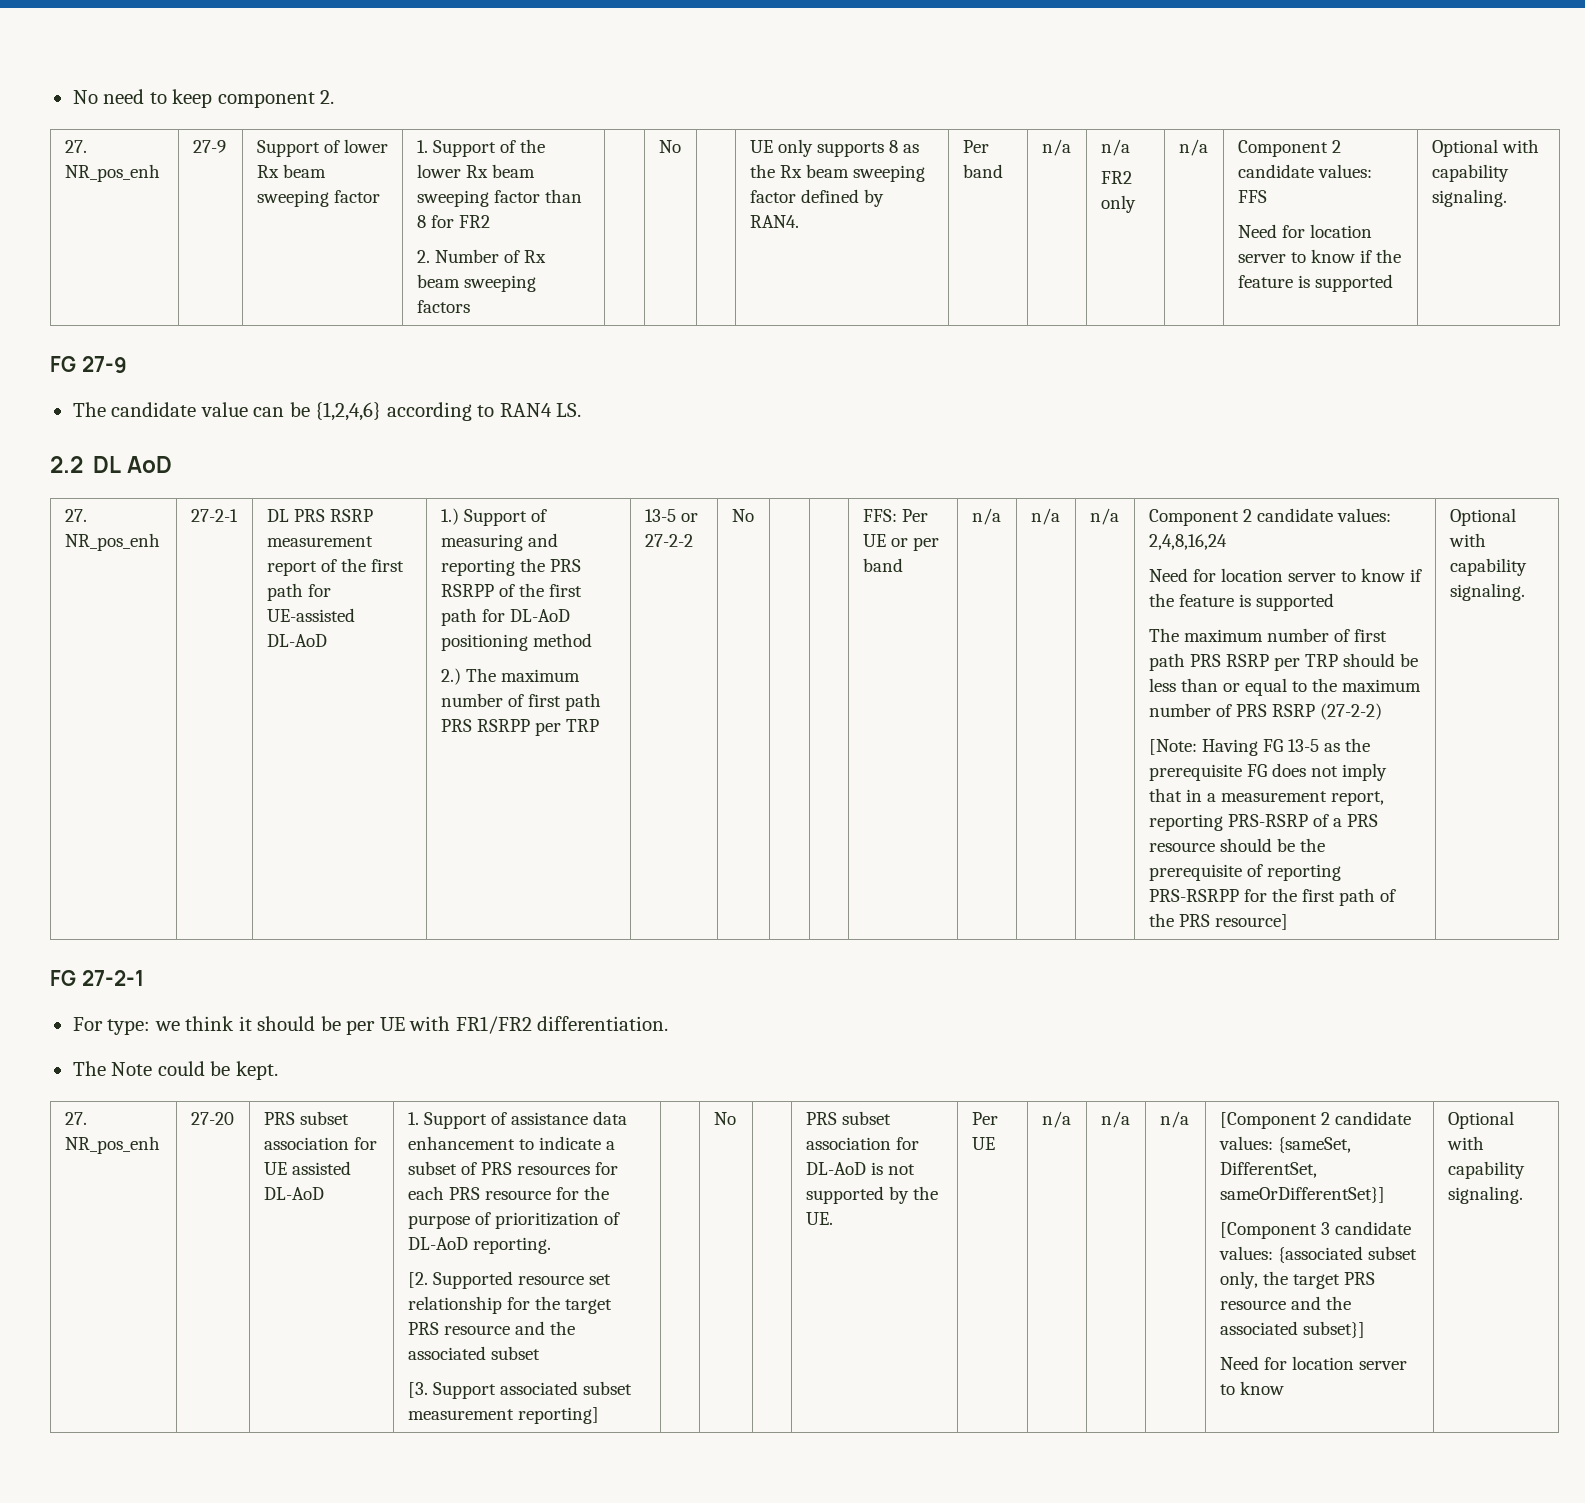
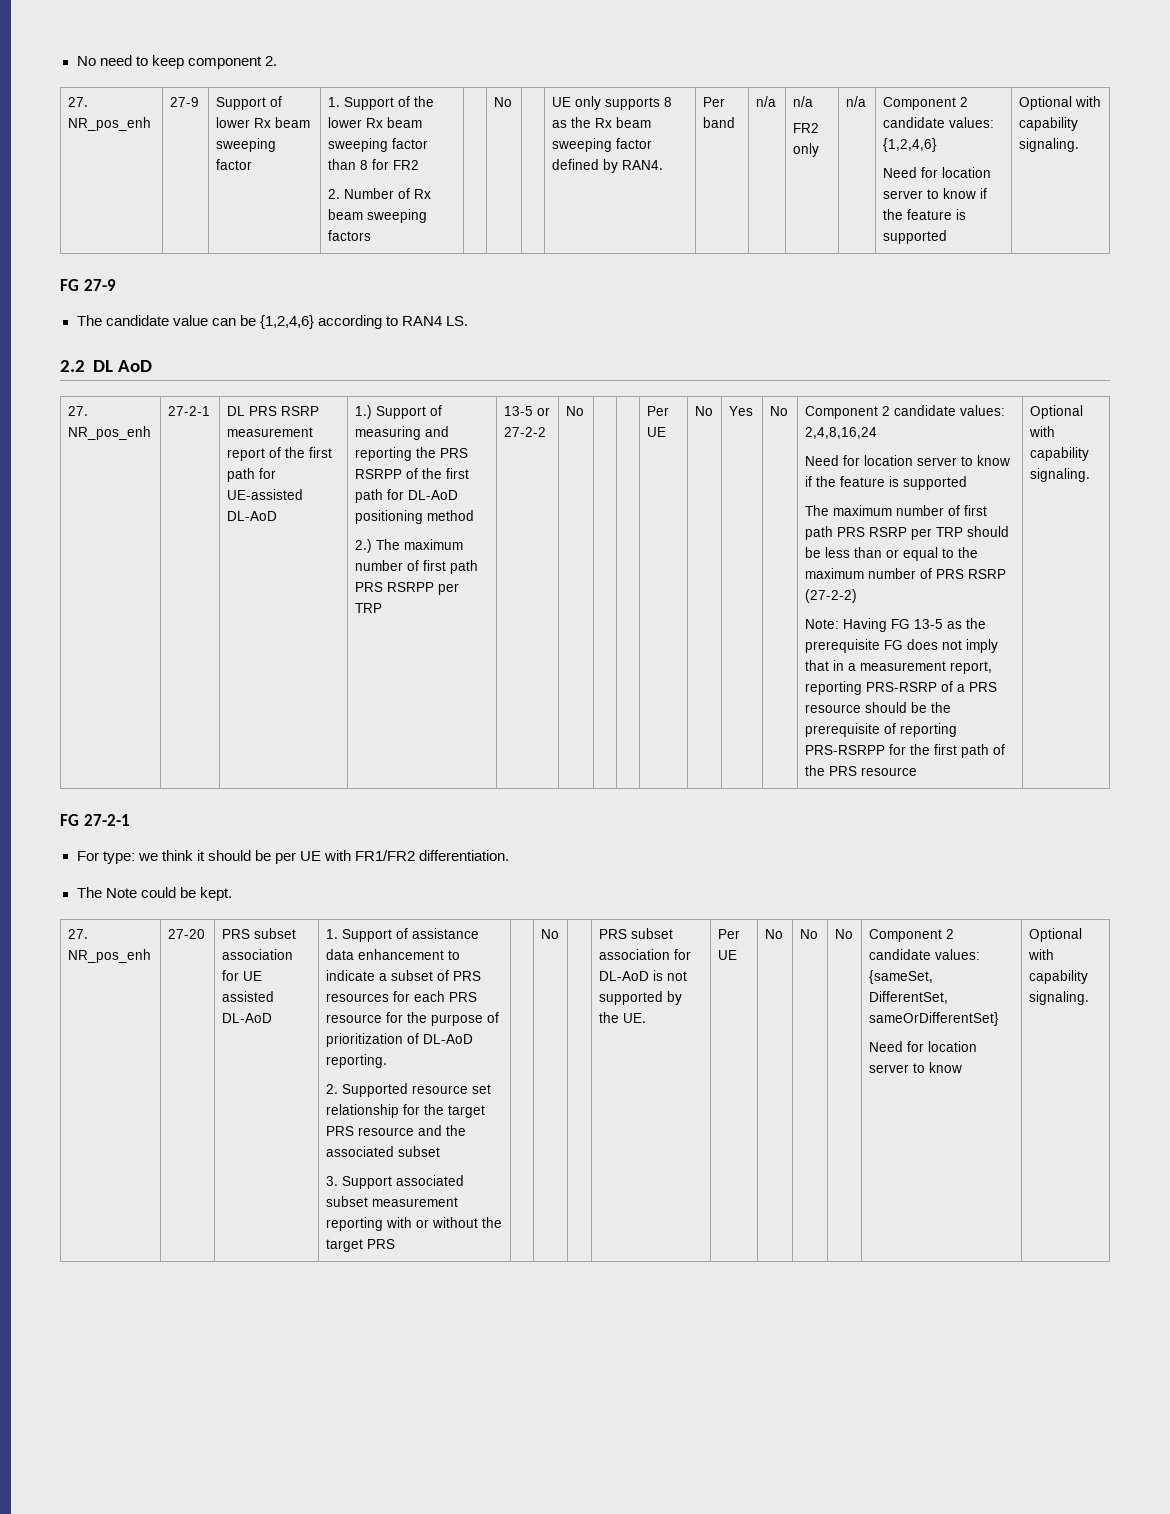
- Component 2 candidate values: FFS
+ Component 2 candidate values: {1,2,4,6}
- FFS: Per UE or per band | n/a | n/a | n/a
+ Per UE | No | Yes | No
- [Note: Having FG 13-5 as the prerequisite FG does not imply that in a measurement report, reporting PRS-RSRP of a PRS resource should be the prerequisite of reporting PRS-RSRPP for the first path of the PRS resource]
+ Note: Having FG 13-5 as the prerequisite FG does not imply that in a measurement report, reporting PRS-RSRP of a PRS resource should be the prerequisite of reporting PRS-RSRPP for the first path of the PRS resource
- [2. Supported resource set relationship for the target PRS resource and the associated subset
+ 2. Supported resource set relationship for the target PRS resource and the associated subset
- [3. Support associated subset measurement reporting]
+ 3. Support associated subset measurement reporting with or without the target PRS
- n/a | n/a | n/a | [Component 2 candidate values: {sameSet, DifferentSet, sameOrDifferentSet}]
- [Component 3 candidate values: {associated subset only, the target PRS resource and the associated subset}]
+ No | No | No | Component 2 candidate values: {sameSet, DifferentSet, sameOrDifferentSet}

